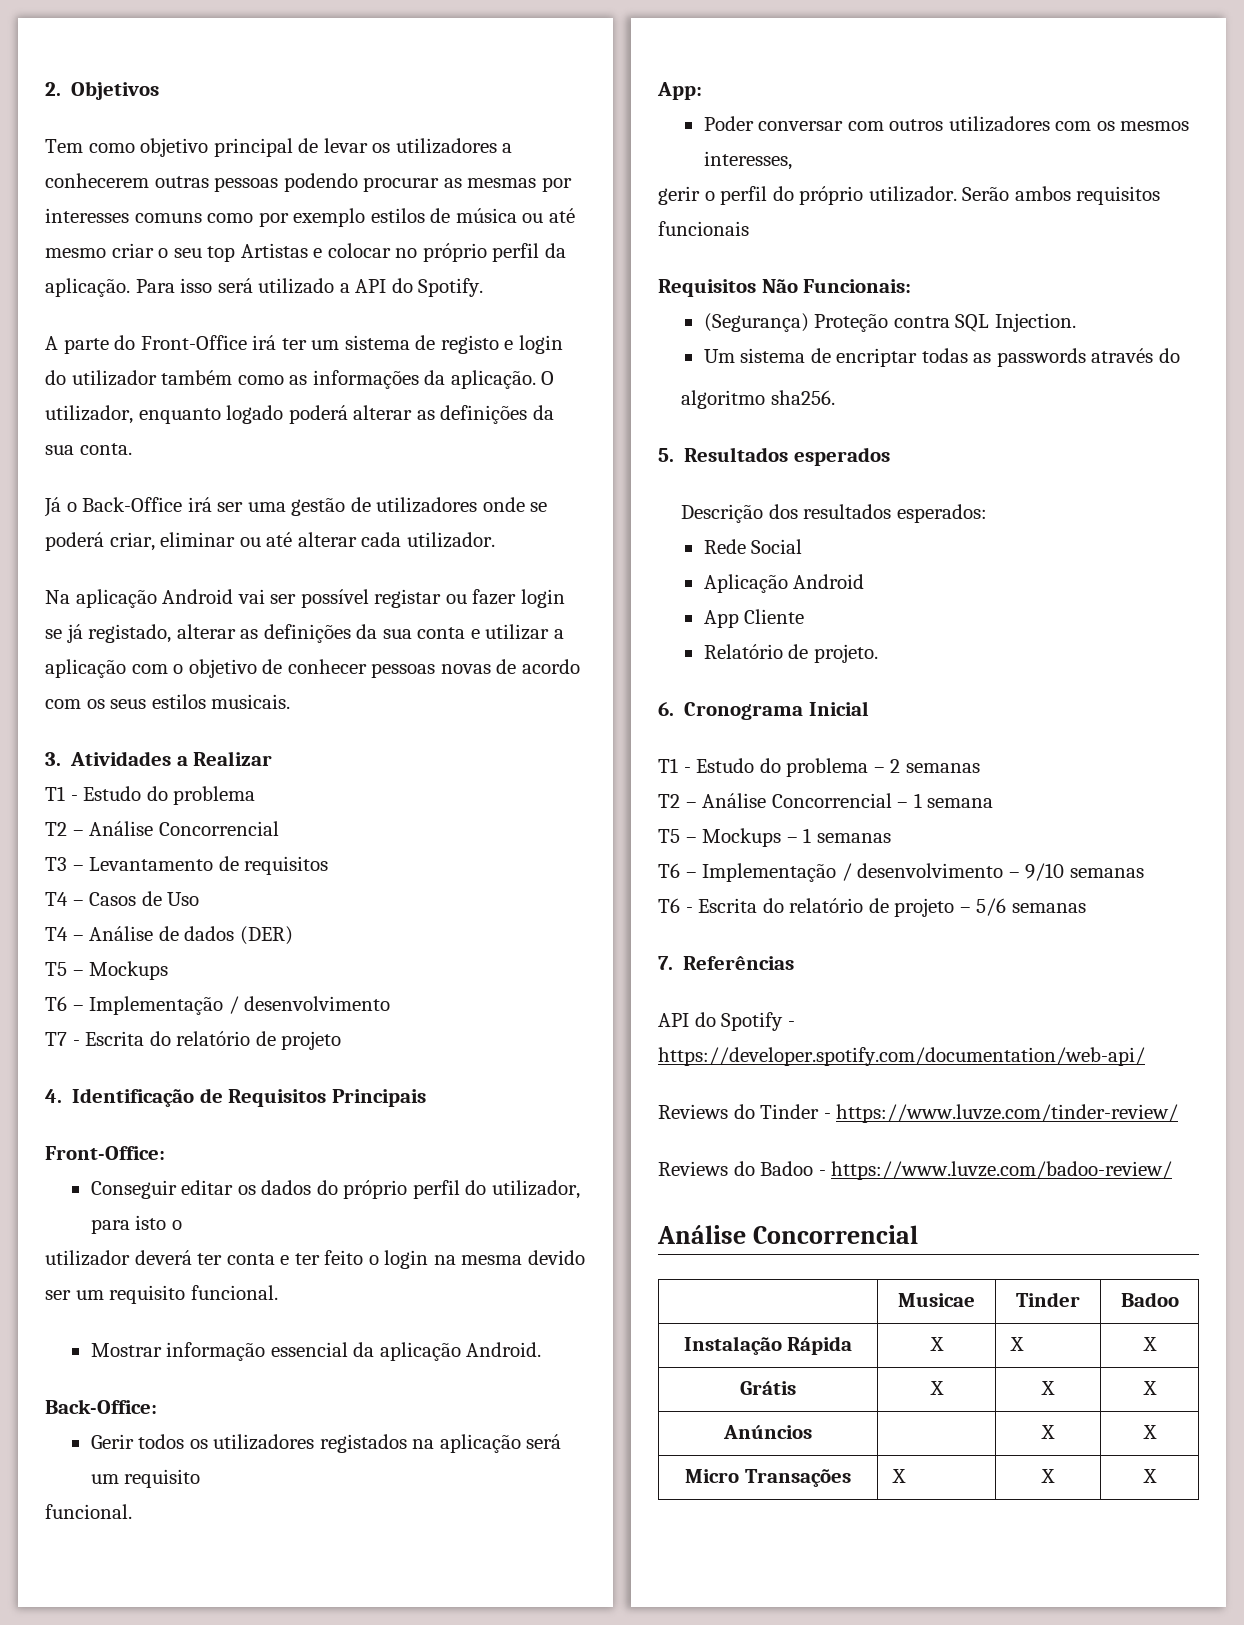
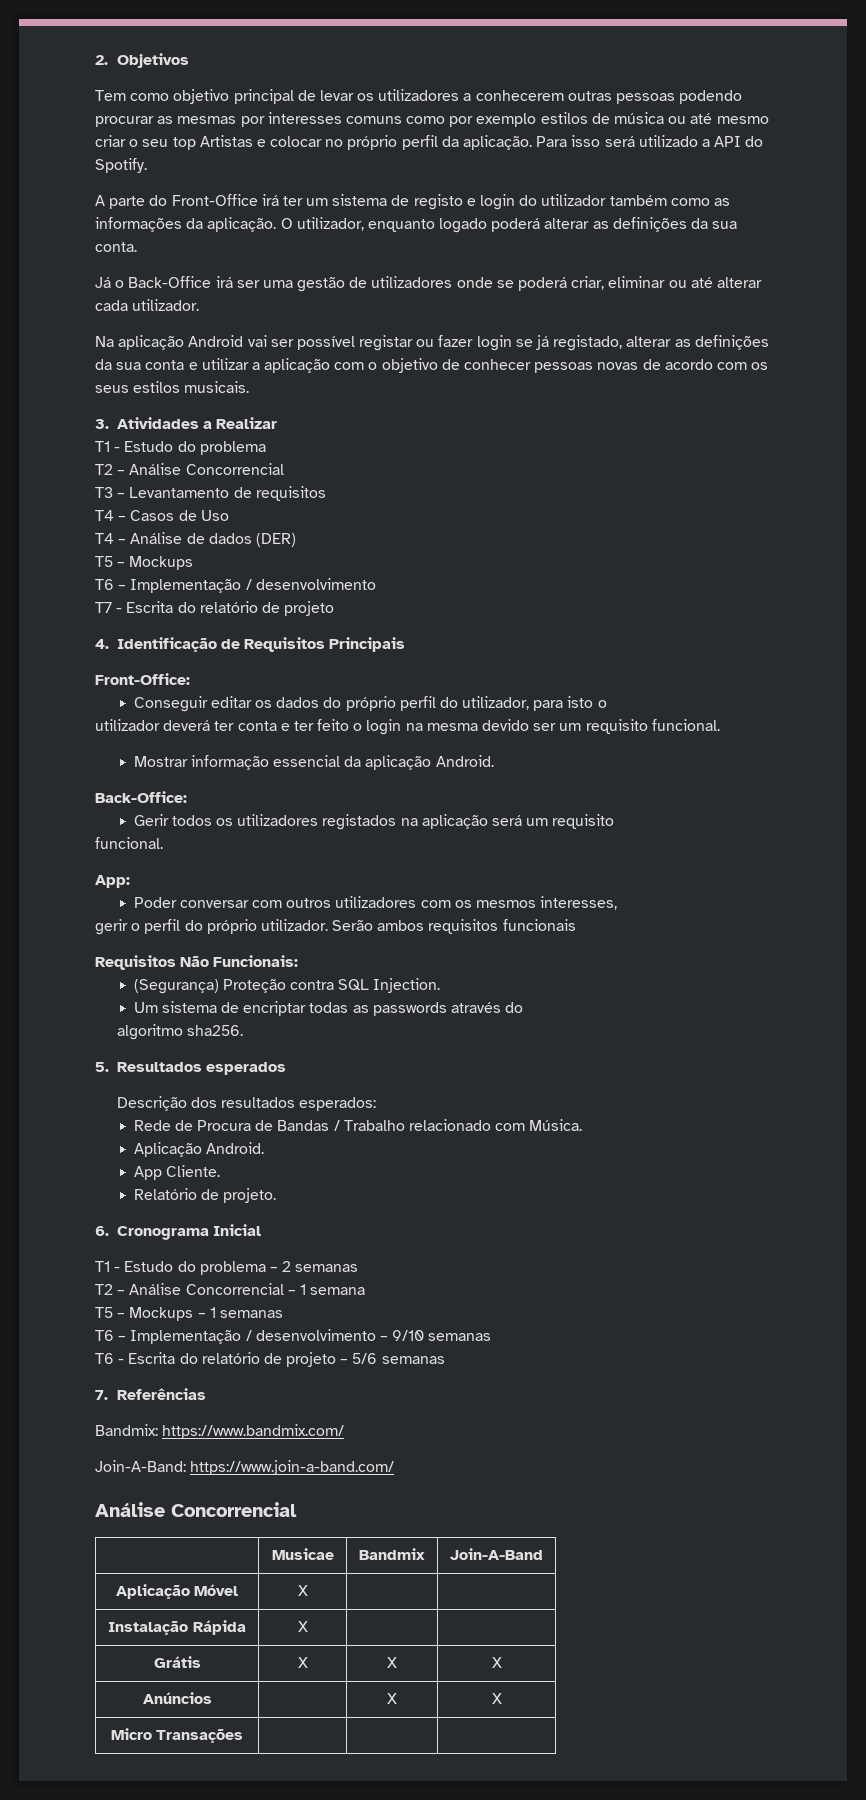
- Rede Social
- Aplicação Android
+ Rede de Procura de Bandas / Trabalho relacionado com Música.
+ Aplicação Android.
- App Cliente
+ App Cliente.
- API do Spotify - https://developer.spotify.com/documentation/web-api/
- Reviews do Tinder - https://www.luvze.com/tinder-review/
- Reviews do Badoo - https://www.luvze.com/badoo-review/
+ Bandmix: https://www.bandmix.com/
+ Join-A-Band: https://www.join-a-band.com/
  Análise Concorrencial
- | Musicae | Tinder | Badoo
+ | Musicae | Bandmix | Join-A-Band
+ Aplicação Móvel | X | |
- Instalação Rápida | X | X | X
+ Instalação Rápida | X | |
- Micro Transações | X | X | X
+ Micro Transações | | |

